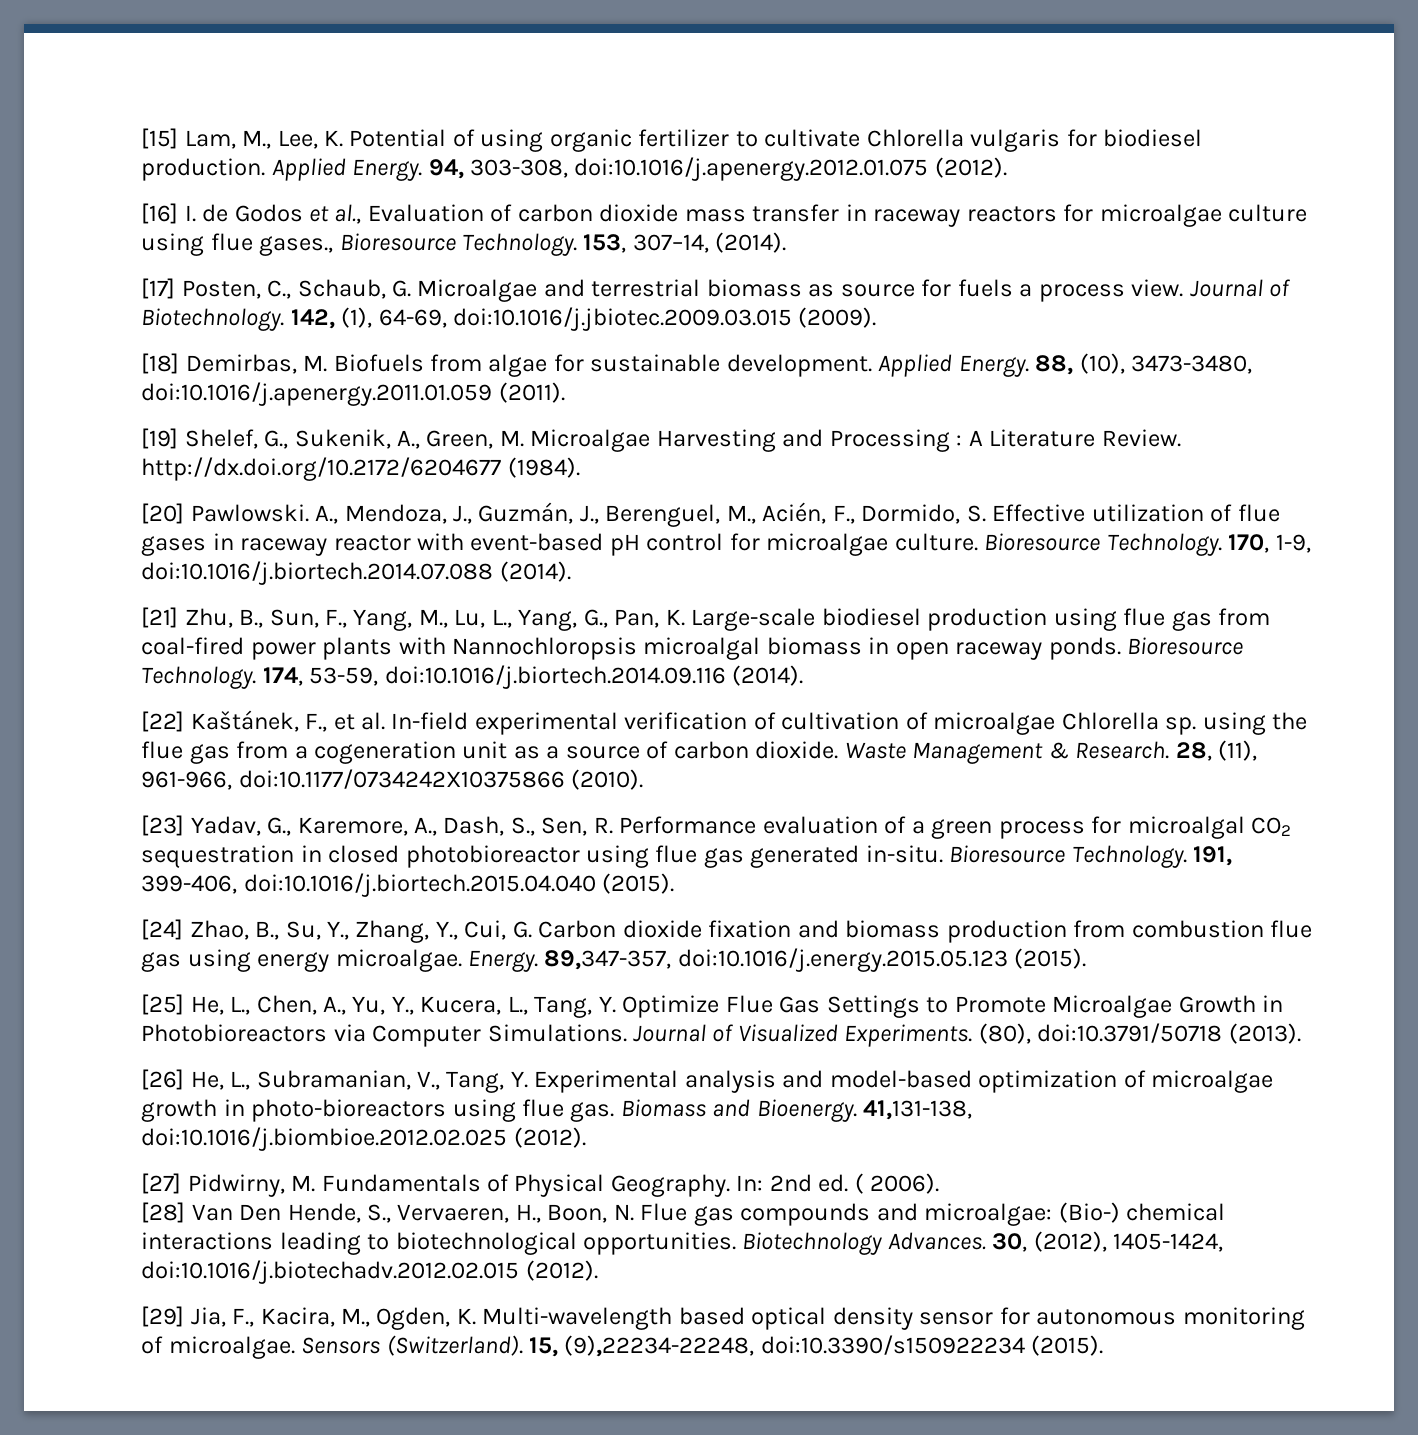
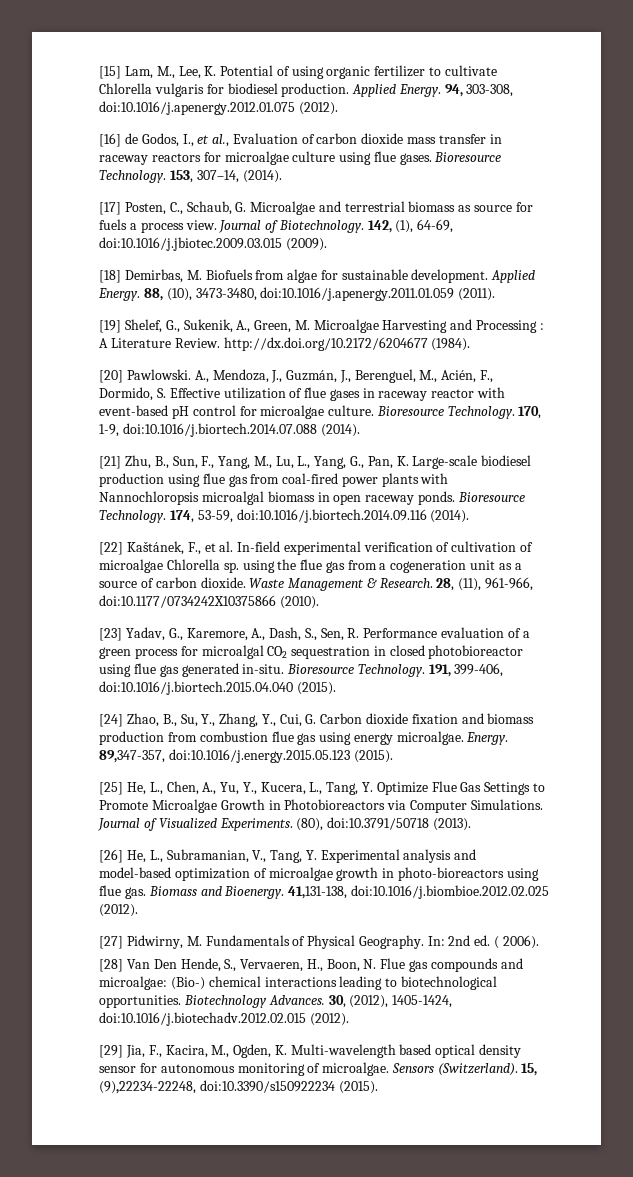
- [16] I. de Godos et al., Evaluation of carbon dioxide mass transfer in raceway reactors for microalgae culture using flue gases., Bioresource Technology.
+ [16] de Godos, I., et al., Evaluation of carbon dioxide mass transfer in raceway reactors for microalgae culture using flue gases. Bioresource Technology.

